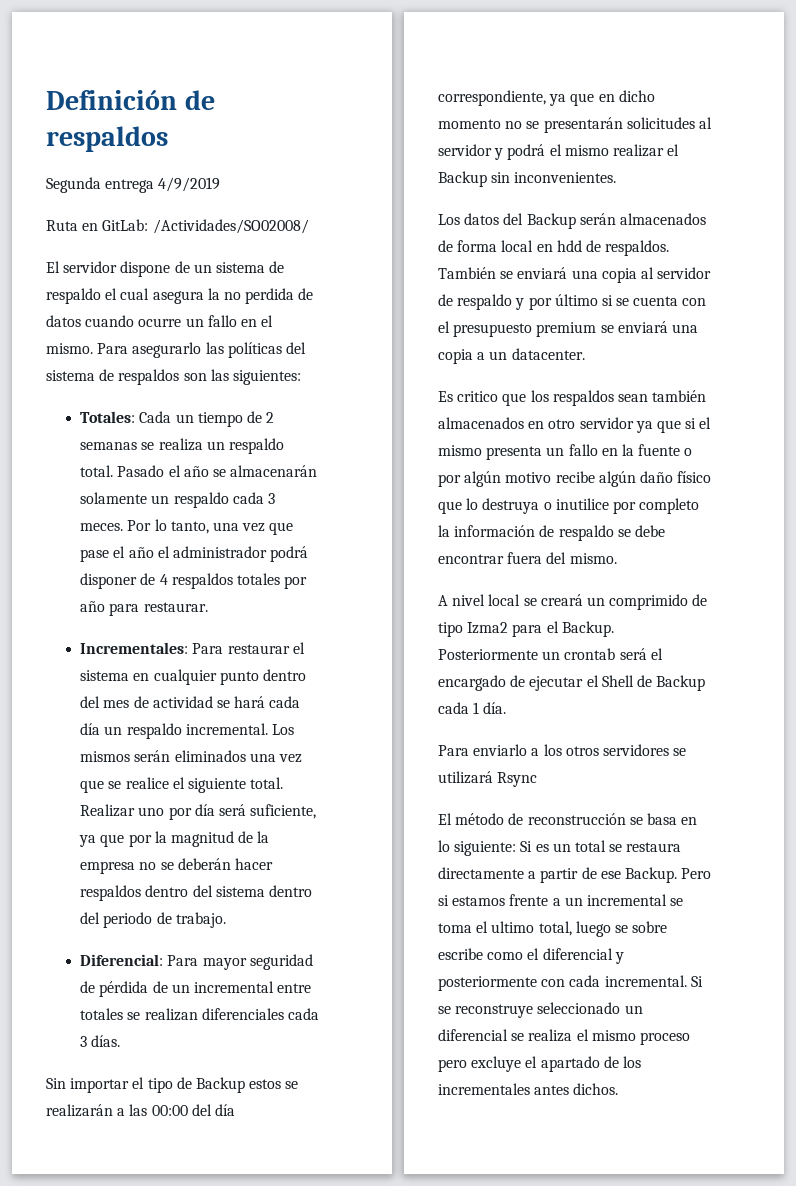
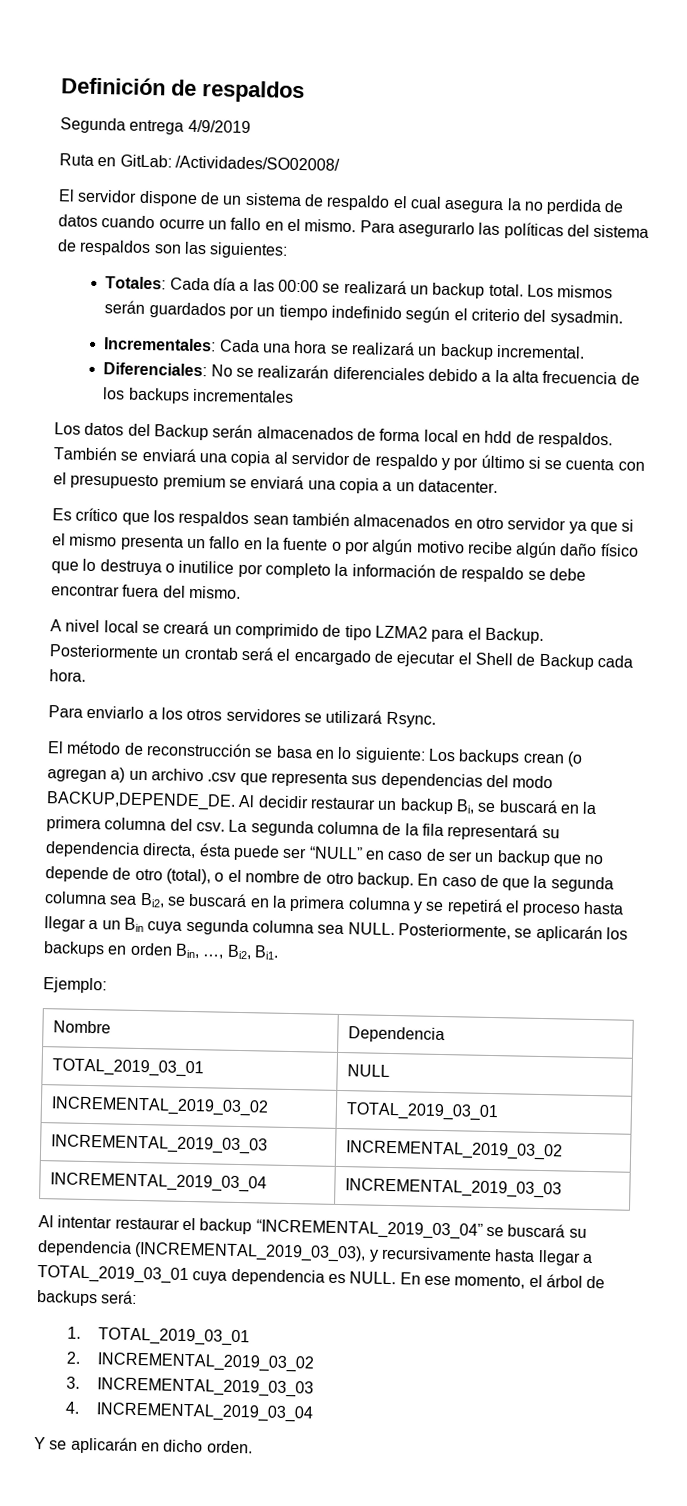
- Totales: Cada un tiempo de 2 semanas se realiza un respaldo total. Pasado el año se almacenarán solamente un respaldo cada 3 meces. Por lo tanto, una vez que pase el año el administrador podrá disponer de 4 respaldos totales por año para restaurar.
- Incrementales: Para restaurar el sistema en cualquier punto dentro del mes de actividad se hará cada día un respaldo incremental. Los mismos serán eliminados una vez que se realice el siguiente total. Realizar uno por día será suficiente, ya que por la magnitud de la empresa no se deberán hacer respaldos dentro del sistema dentro del periodo de trabajo.
- Diferencial: Para mayor seguridad de pérdida de un incremental entre totales se realizan diferenciales cada 3 días.
- Sin importar el tipo de Backup estos se realizarán a las 00:00 del día correspondiente, ya que en dicho momento no se presentarán solicitudes al servidor y podrá el mismo realizar el Backup sin inconvenientes.
+ Totales: Cada día a las 00:00 se realizará un backup total. Los mismos serán guardados por un tiempo indefinido según el criterio del sysadmin.
+ Incrementales: Cada una hora se realizará un backup incremental.
+ Diferenciales: No se realizarán diferenciales debido a la alta frecuencia de los backups incrementales
- Es critico que los respaldos sean también almacenados en otro servidor ya que si el mismo presenta un fallo en la fuente o por algún motivo recibe algún daño físico que lo destruya o inutilice por completo la información de respaldo se debe encontrar fuera del mismo.
+ Es crítico que los respaldos sean también almacenados en otro servidor ya que si el mismo presenta un fallo en la fuente o por algún motivo recibe algún daño físico que lo destruya o inutilice por completo la información de respaldo se debe encontrar fuera del mismo.
- A nivel local se creará un comprimido de tipo Izma2 para el Backup.
+ A nivel local se creará un comprimido de tipo LZMA2 para el Backup.
- Posteriormente un crontab será el encargado de ejecutar el Shell de Backup cada 1 día.
+ Posteriormente un crontab será el encargado de ejecutar el Shell de Backup cada hora.
- Para enviarlo a los otros servidores se utilizará Rsync
+ Para enviarlo a los otros servidores se utilizará Rsync.
- El método de reconstrucción se basa en lo siguiente: Si es un total se restaura directamente a partir de ese Backup. Pero si estamos frente a un incremental se toma el ultimo total, luego se sobre escribe como el diferencial y posteriormente con cada incremental. Si se reconstruye seleccionado un diferencial se realiza el mismo proceso pero excluye el apartado de los incrementales antes dichos.
+ El método de reconstrucción se basa en lo siguiente: Los backups crean (o agregan a) un archivo .csv que representa sus dependencias del modo BACKUP,DEPENDE_DE. Al decidir restaurar un backup Bi, se buscará en la primera columna del csv. La segunda columna de la fila representará su dependencia directa, ésta puede ser “NULL” en caso de ser un backup que no depende de otro (total), o el nombre de otro backup. En caso de que la segunda columna sea Bi2, se buscará en la primera columna y se repetirá el proceso hasta llegar a un Bin cuya segunda columna sea NULL. Posteriormente, se aplicarán los backups en orden Bin, …, Bi2, Bi1.
+ Ejemplo:
+ Nombre | Dependencia
+ TOTAL_2019_03_01 | NULL
+ INCREMENTAL_2019_03_02 | TOTAL_2019_03_01
+ INCREMENTAL_2019_03_03 | INCREMENTAL_2019_03_02
+ INCREMENTAL_2019_03_04 | INCREMENTAL_2019_03_03
+ Al intentar restaurar el backup “INCREMENTAL_2019_03_04” se buscará su dependencia (INCREMENTAL_2019_03_03), y recursivamente hasta llegar a TOTAL_2019_03_01 cuya dependencia es NULL. En ese momento, el árbol de backups será:
+ 1. TOTAL_2019_03_01
+ 2. INCREMENTAL_2019_03_02
+ 3. INCREMENTAL_2019_03_03
+ 4. INCREMENTAL_2019_03_04
+ Y se aplicarán en dicho orden.

